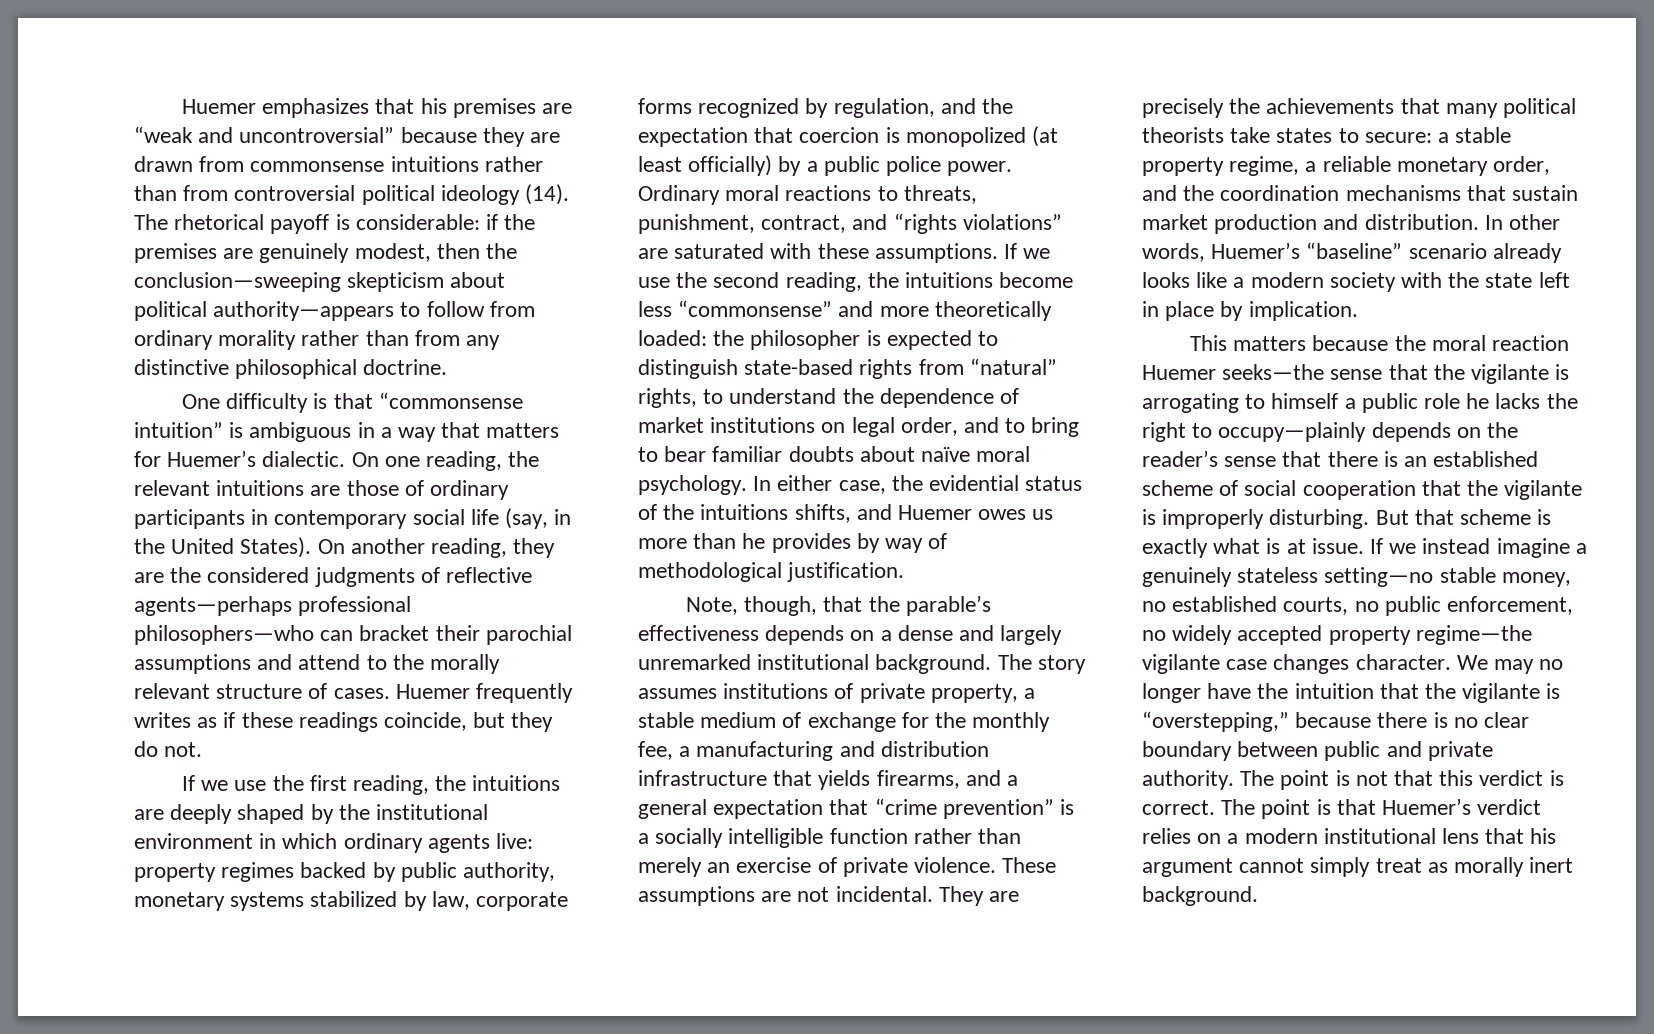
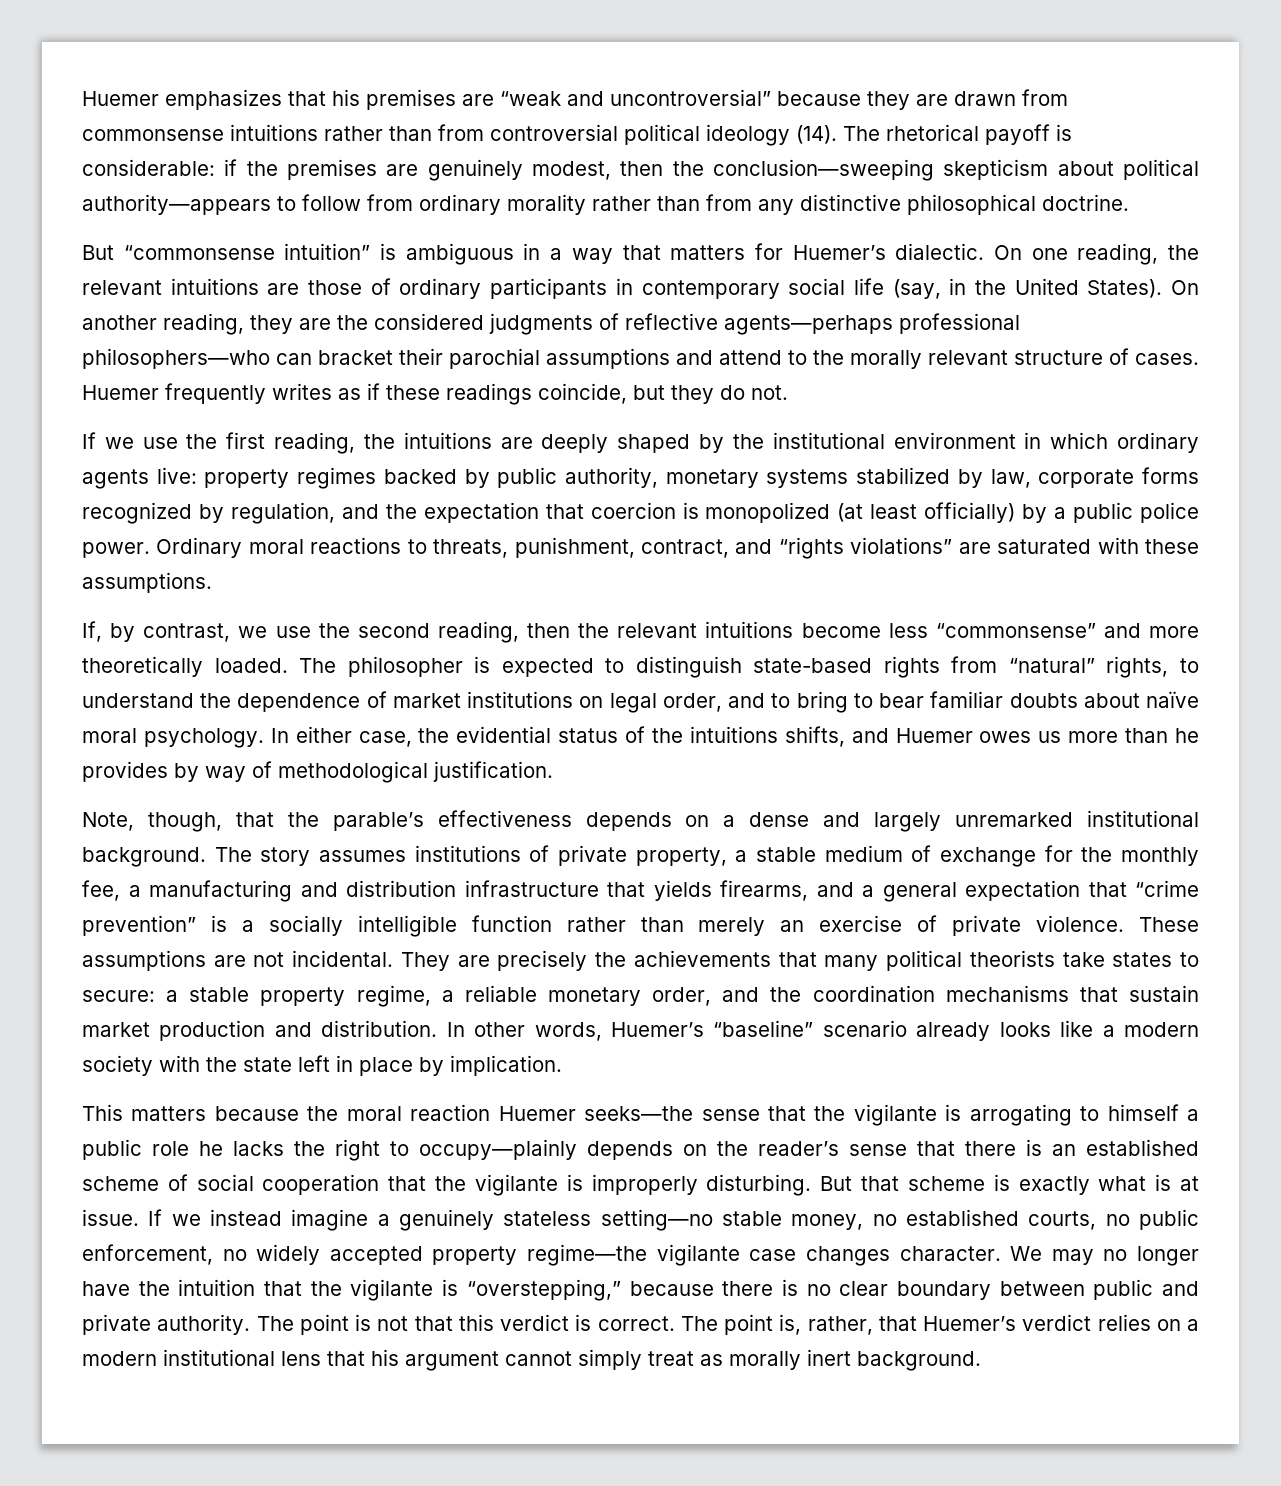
- One difficulty is that “commonsense intuition” is ambiguous in a way that matters for Huemer’s dialectic.
+ But “commonsense intuition” is ambiguous in a way that matters for Huemer’s dialectic.
- Ordinary moral reactions to threats, punishment, contract, and “rights violations” are saturated with these assumptions. If we use the second reading, the intuitions become less “commonsense” and more theoretically loaded: the philosopher is expected to distinguish state-based rights from “natural” rights, to understand the dependence of market institutions on legal order, and to bring to bear familiar doubts about naïve moral psychology.
+ Ordinary moral reactions to threats, punishment, contract, and “rights violations” are saturated with these assumptions.
+ If, by contrast, we use the second reading, then the relevant intuitions become less “commonsense” and more theoretically loaded. The philosopher is expected to distinguish state-based rights from “natural” rights, to understand the dependence of market institutions on legal order, and to bring to bear familiar doubts about naïve moral psychology.
- The point is that Huemer’s verdict relies on a modern institutional lens that his argument cannot simply treat as morally inert background.
+ The point is, rather, that Huemer’s verdict relies on a modern institutional lens that his argument cannot simply treat as morally inert background.

